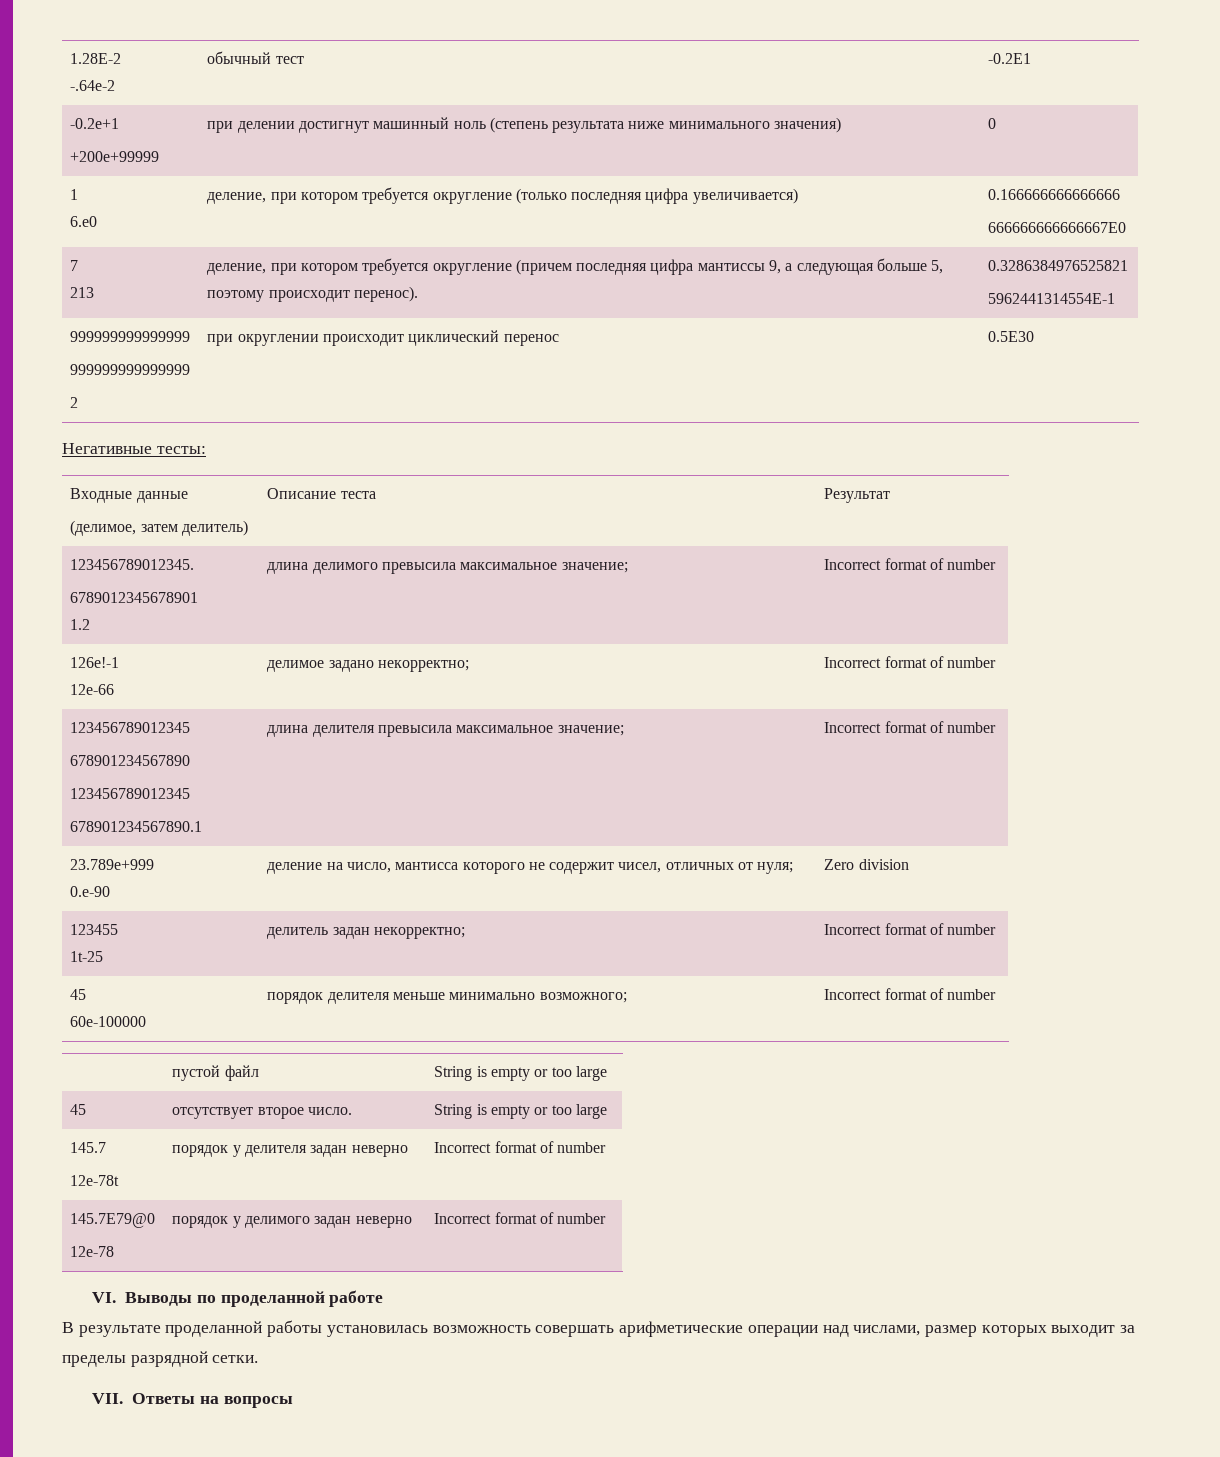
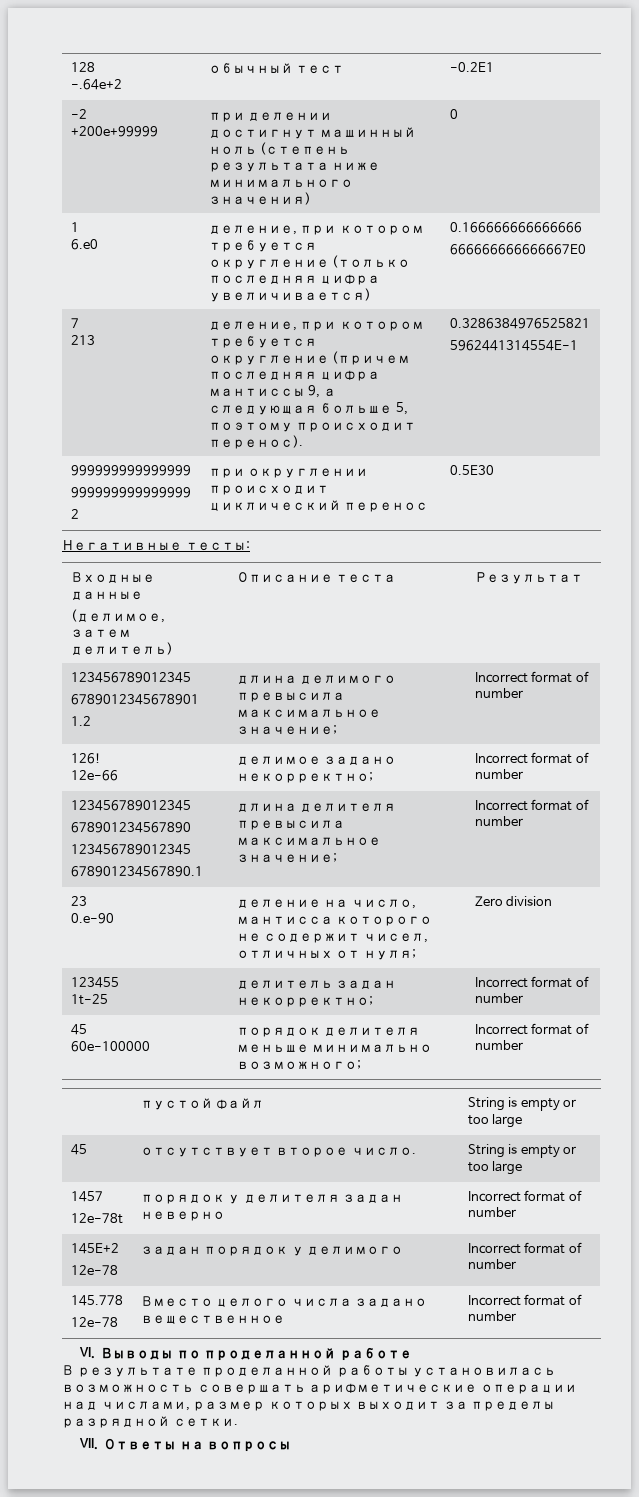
- 1.28E-2
- -.64e-2 | обычный тест | -0.2E1
+ 128
+ -.64e+2 | обычный тест | -0.2E1
- -0.2e+1
+ -2
  Входные данные
  (делимое, затем делитель) | Описание теста | Результат
- 123456789012345.
+ 123456789012345
- 126e!-1
+ 126!
- 23.789e+999
+ 23
- 145.7
+ 1457
- 145.7E79@0
- 12e-78 | порядок у делимого задан неверно | Incorrect format of number
+ 145E+2
+ 12e-78 | задан порядок у делимого | Incorrect format of number
+ 145.778
+ 12e-78 | Вместо целого числа задано вещественное | Incorrect format of number

